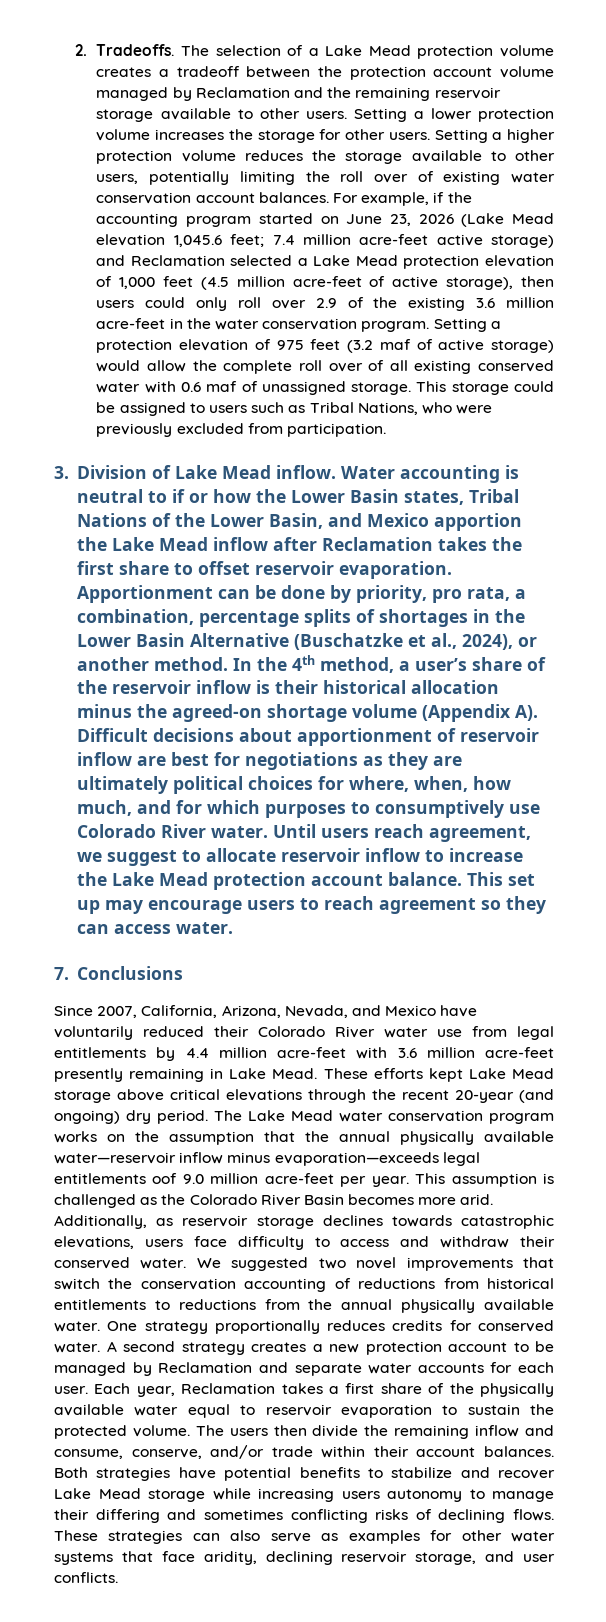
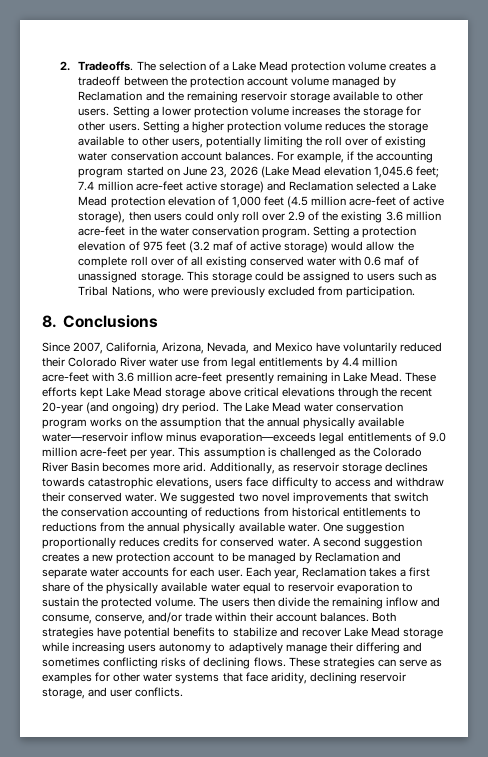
- 3. Division of Lake Mead inflow. Water accounting is neutral to if or how the Lower Basin states, Tribal Nations of the Lower Basin, and Mexico apportion the Lake Mead inflow after Reclamation takes the first share to offset reservoir evaporation. Apportionment can be done by priority, pro rata, a combination, percentage splits of shortages in the Lower Basin Alternative (Buschatzke et al., 2024), or another method. In the 4th method, a user’s share of the reservoir inflow is their historical allocation minus the agreed-on shortage volume (Appendix A). Difficult decisions about apportionment of reservoir inflow are best for negotiations as they are ultimately political choices for where, when, how much, and for which purposes to consumptively use Colorado River water. Until users reach agreement, we suggest to allocate reservoir inflow to increase the Lake Mead protection account balance. This set up may encourage users to reach agreement so they can access water.
- 7. Conclusions
+ 8. Conclusions
- The Lake Mead water conservation program works on the assumption that the annual physically available water―reservoir inflow minus evaporation―exceeds legal entitlements oof 9.0 million acre-feet per year.
+ The Lake Mead water conservation program works on the assumption that the annual physically available water―reservoir inflow minus evaporation―exceeds legal entitlements of 9.0 million acre-feet per year.
- One strategy proportionally reduces credits for conserved water.
+ One suggestion proportionally reduces credits for conserved water.
- A second strategy creates a new protection account to be managed by Reclamation and separate water accounts for each user.
+ A second suggestion creates a new protection account to be managed by Reclamation and separate water accounts for each user.
- Both strategies have potential benefits to stabilize and recover Lake Mead storage while increasing users autonomy to manage their differing and sometimes conflicting risks of declining flows.
+ Both strategies have potential benefits to stabilize and recover Lake Mead storage while increasing users autonomy to adaptively manage their differing and sometimes conflicting risks of declining flows.
- These strategies can also serve as examples for other water systems that face aridity, declining reservoir storage, and user conflicts.
+ These strategies can serve as examples for other water systems that face aridity, declining reservoir storage, and user conflicts.

